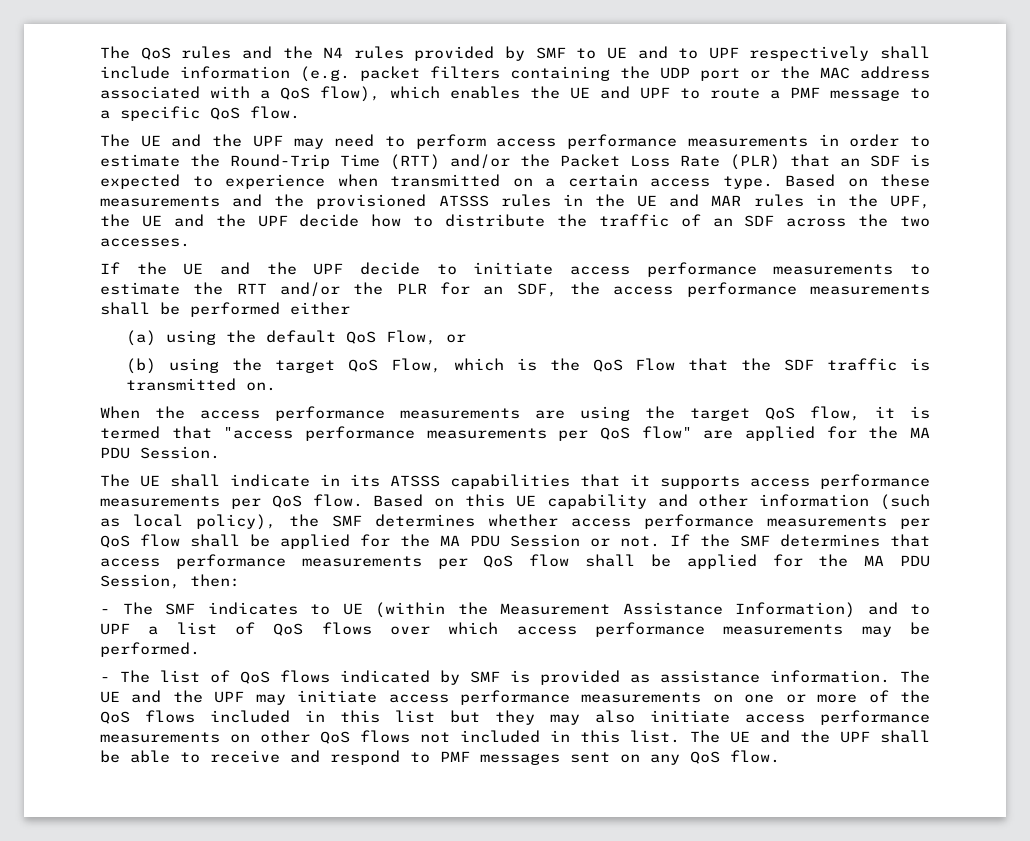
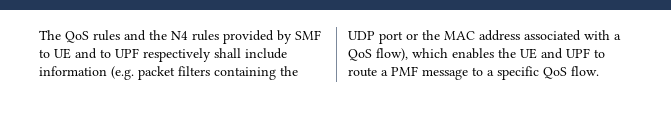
- The UE and the UPF may need to perform access performance measurements in order to estimate the Round-Trip Time (RTT) and/or the Packet Loss Rate (PLR) that an SDF is expected to experience when transmitted on a certain access type. Based on these measurements and the provisioned ATSSS rules in the UE and MAR rules in the UPF, the UE and the UPF decide how to distribute the traffic of an SDF across the two accesses.
- If the UE and the UPF decide to initiate access performance measurements to estimate the RTT and/or the PLR for an SDF, the access performance measurements shall be performed either
- (a) using the default QoS Flow, or
- (b) using the target QoS Flow, which is the QoS Flow that the SDF traffic is transmitted on.
- When the access performance measurements are using the target QoS flow, it is termed that "access performance measurements per QoS flow" are applied for the MA PDU Session.
- The UE shall indicate in its ATSSS capabilities that it supports access performance measurements per QoS flow. Based on this UE capability and other information (such as local policy), the SMF determines whether access performance measurements per QoS flow shall be applied for the MA PDU Session or not. If the SMF determines that access performance measurements per QoS flow shall be applied for the MA PDU Session, then:
- - The SMF indicates to UE (within the Measurement Assistance Information) and to UPF a list of QoS flows over which access performance measurements may be performed.
- - The list of QoS flows indicated by SMF is provided as assistance information. The UE and the UPF may initiate access performance measurements on one or more of the QoS flows included in this list but they may also initiate access performance measurements on other QoS flows not included in this list. The UE and the UPF shall be able to receive and respond to PMF messages sent on any QoS flow.

